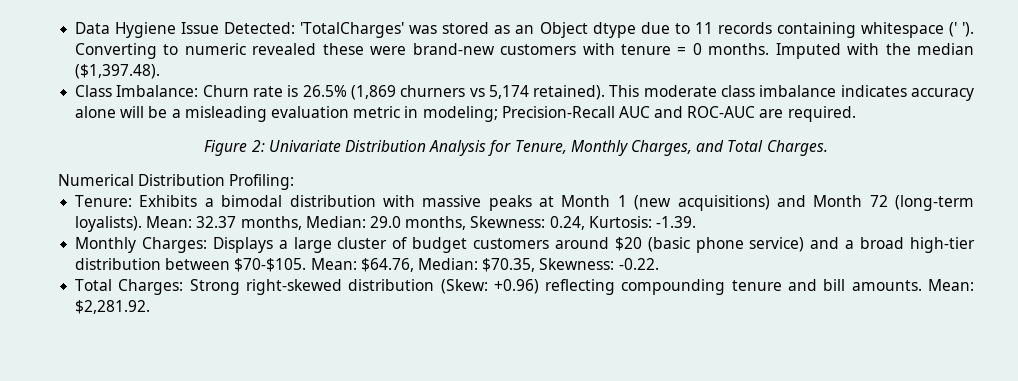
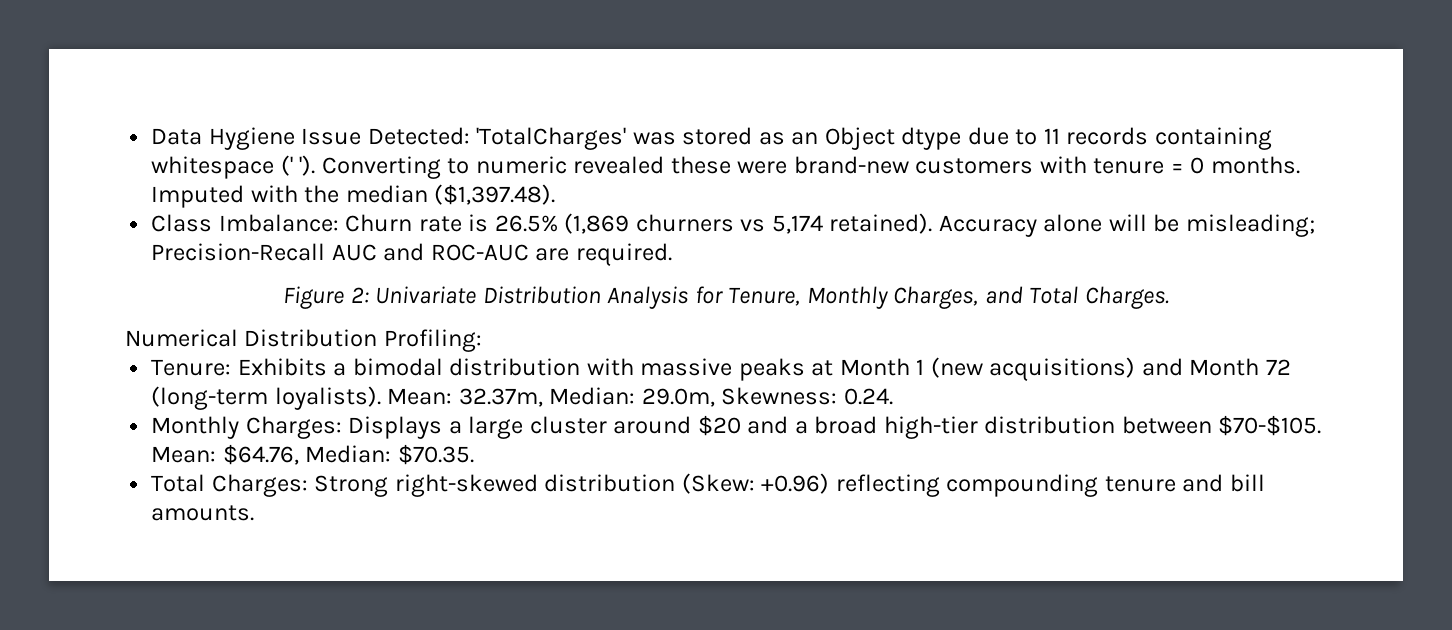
- This moderate class imbalance indicates accuracy alone will be a misleading evaluation metric in modeling; Precision-Recall AUC and ROC-AUC are required.
+ Accuracy alone will be misleading; Precision-Recall AUC and ROC-AUC are required.
- Mean: 32.37 months, Median: 29.0 months, Skewness: 0.24, Kurtosis: -1.39.
+ Mean: 32.37m, Median: 29.0m, Skewness: 0.24.
- Monthly Charges: Displays a large cluster of budget customers around $20 (basic phone service) and a broad high-tier distribution between $70-$105.
+ Monthly Charges: Displays a large cluster around $20 and a broad high-tier distribution between $70-$105.
- Mean: $64.76, Median: $70.35, Skewness: -0.22.
+ Mean: $64.76, Median: $70.35.
- Mean: $2,281.92.

